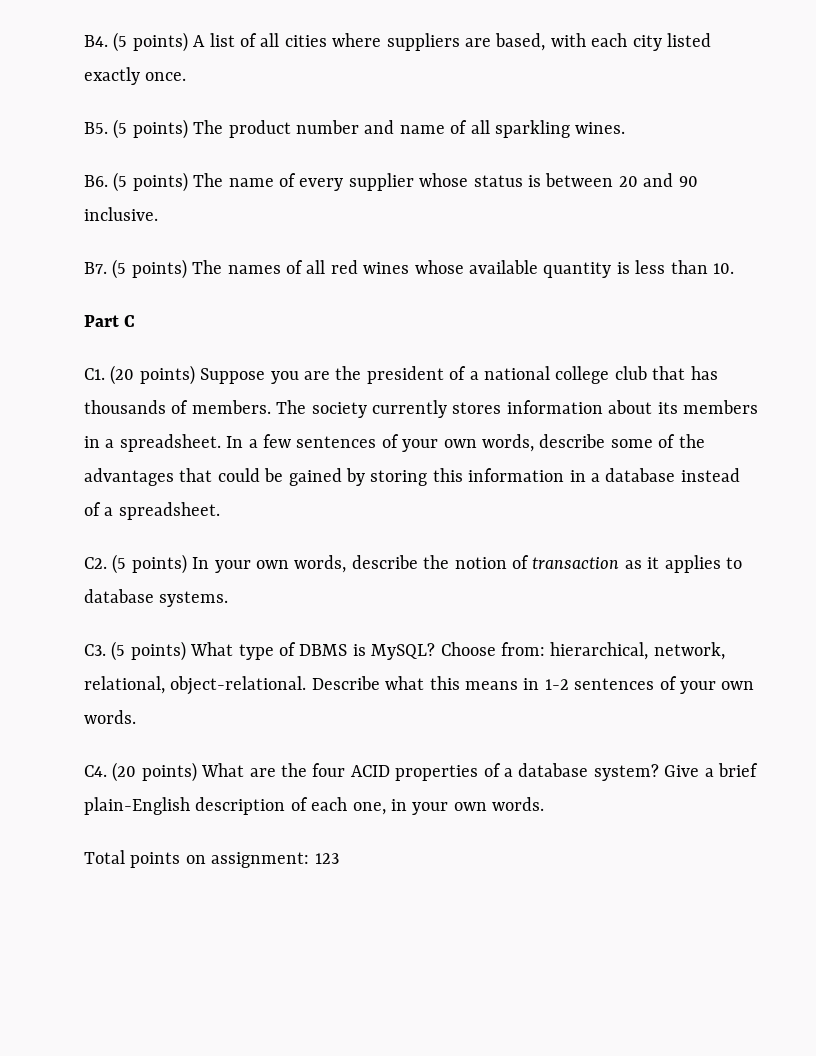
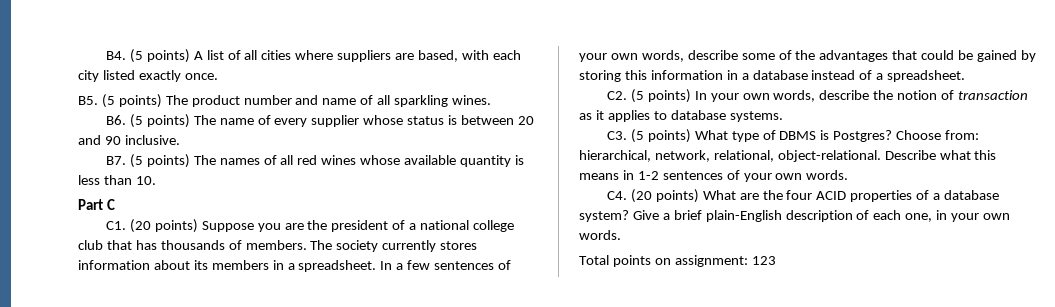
- C3. (5 points) What type of DBMS is MySQL?
+ C3. (5 points) What type of DBMS is Postgres?

